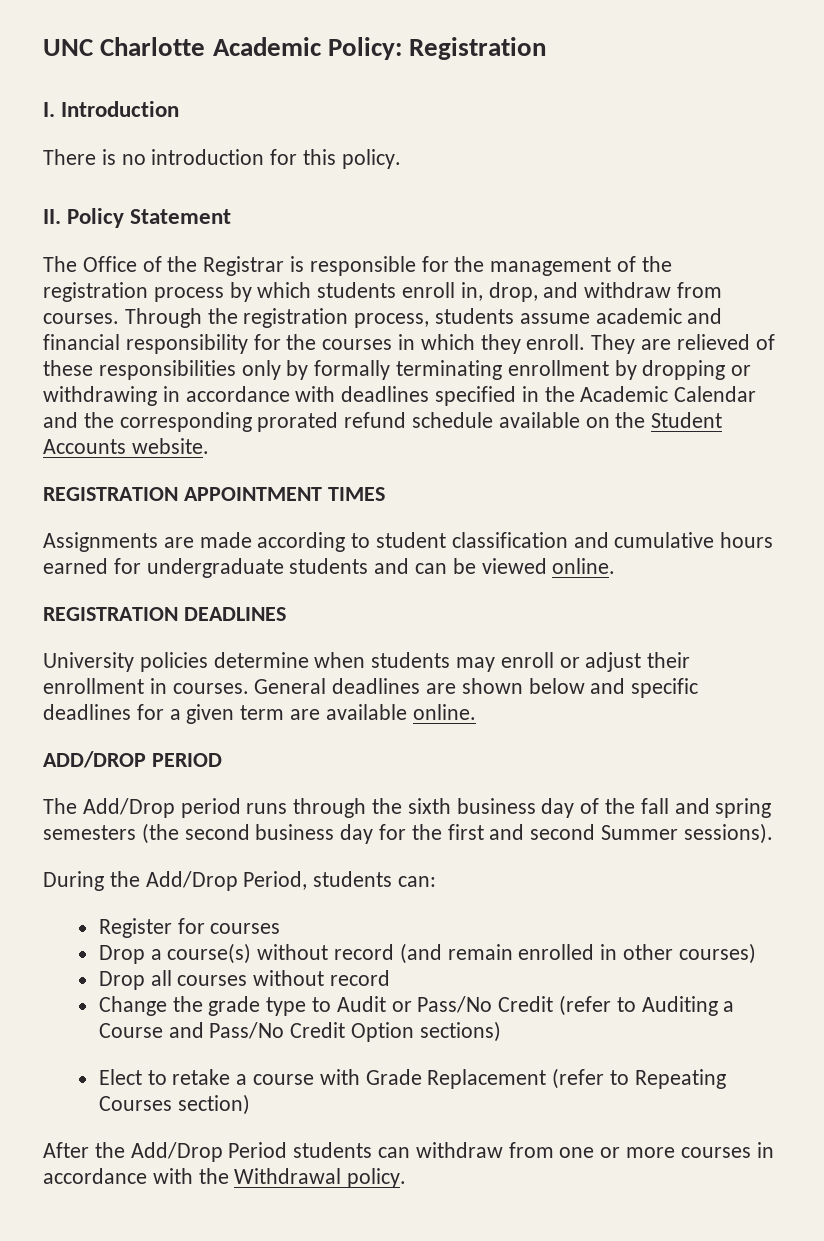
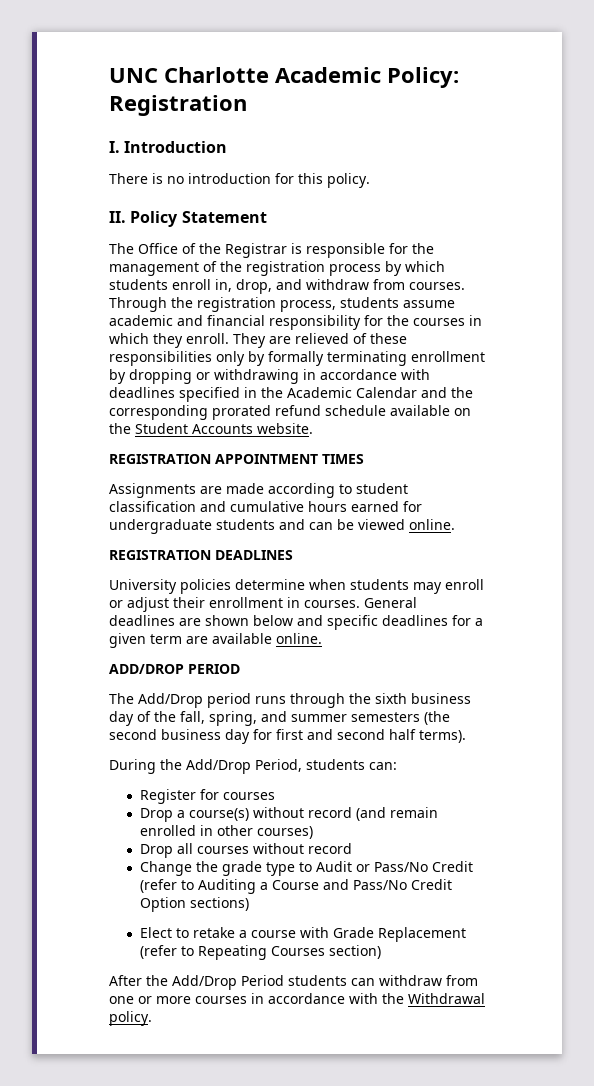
- The Add/Drop period runs through the sixth business day of the fall and spring semesters (the second business day for the first and second Summer sessions).
+ The Add/Drop period runs through the sixth business day of the fall, spring, and summer semesters (the second business day for first and second half terms).

